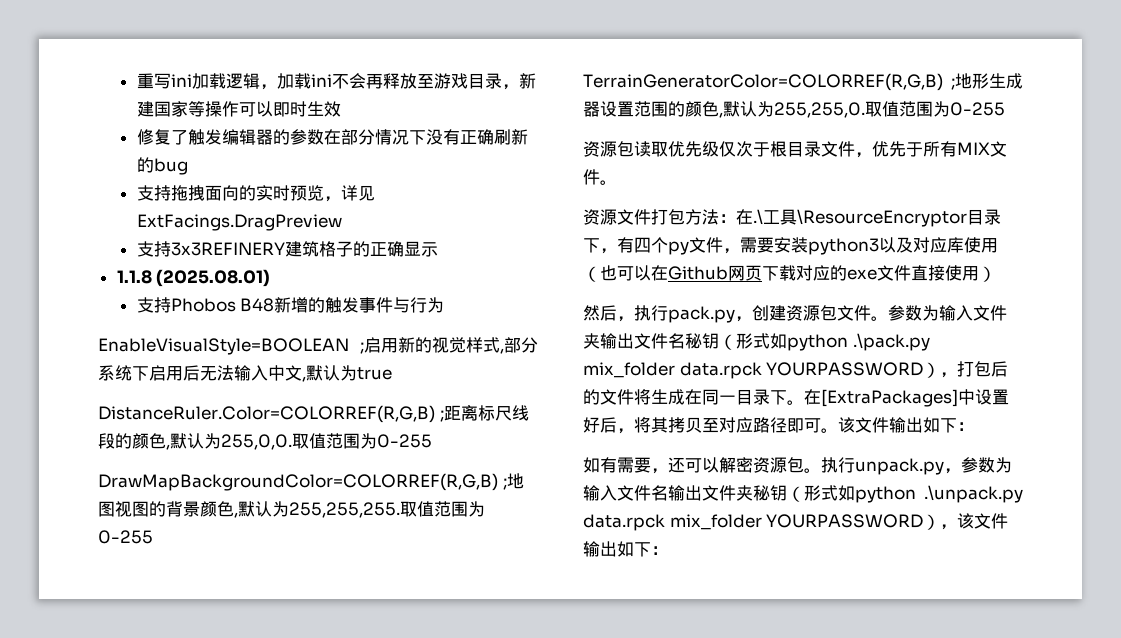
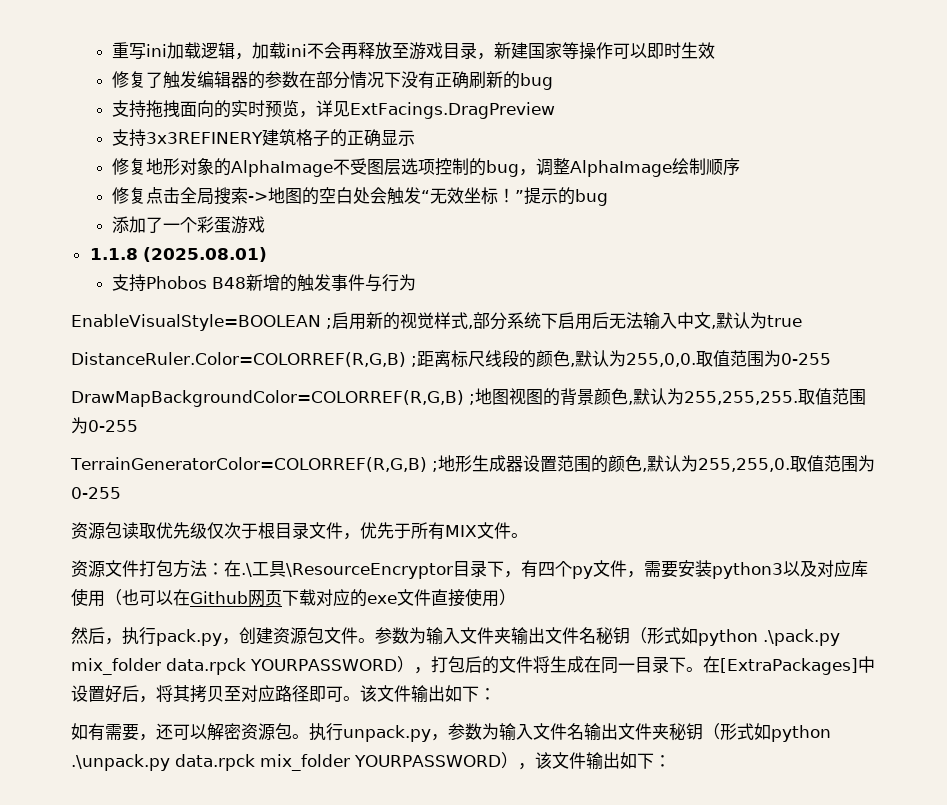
+ 修复地形对象的AlphaImage不受图层选项控制的bug，调整AlphaImage绘制顺序
+ 修复点击全局搜索->地图的空白处会触发“无效坐标！”提示的bug
+ 添加了一个彩蛋游戏

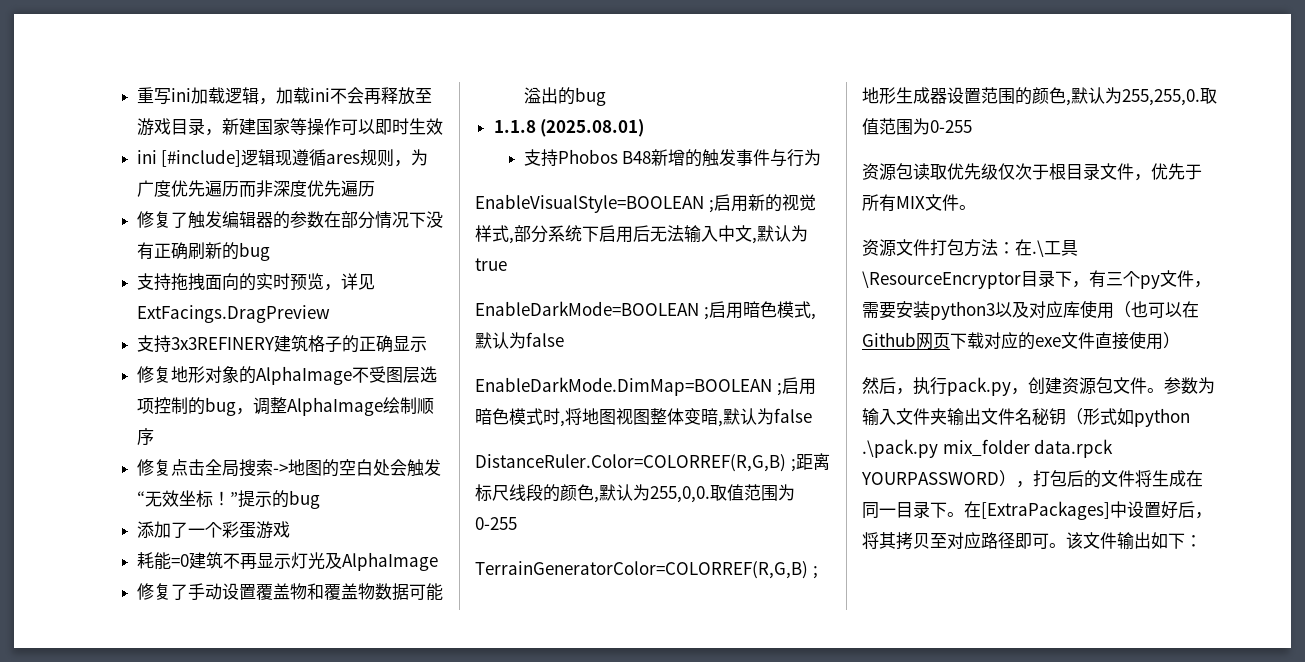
+ ini [#include]逻辑现遵循ares规则，为广度优先遍历而非深度优先遍历
+ 耗能=0建筑不再显示灯光及AlphaImage
+ 修复了手动设置覆盖物和覆盖物数据可能溢出的bug
+ EnableDarkMode=BOOLEAN ;启用暗色模式,默认为false
+ EnableDarkMode.DimMap=BOOLEAN ;启用暗色模式时,将地图视图整体变暗,默认为false
- DrawMapBackgroundColor=COLORREF(R,G,B) ;地图视图的背景颜色,默认为255,255,255.取值范围为0-255
- 资源文件打包方法：在.\工具\ResourceEncryptor目录下，有四个py文件，需要安装python3以及对应库使用（也可以在Github网页下载对应的exe文件直接使用）
+ 资源文件打包方法：在.\工具\ResourceEncryptor目录下，有三个py文件，需要安装python3以及对应库使用（也可以在Github网页下载对应的exe文件直接使用）
- 如有需要，还可以解密资源包。执行unpack.py，参数为输入文件名输出文件夹秘钥（形式如python .\unpack.py data.rpck mix_folder YOURPASSWORD），该文件输出如下：

